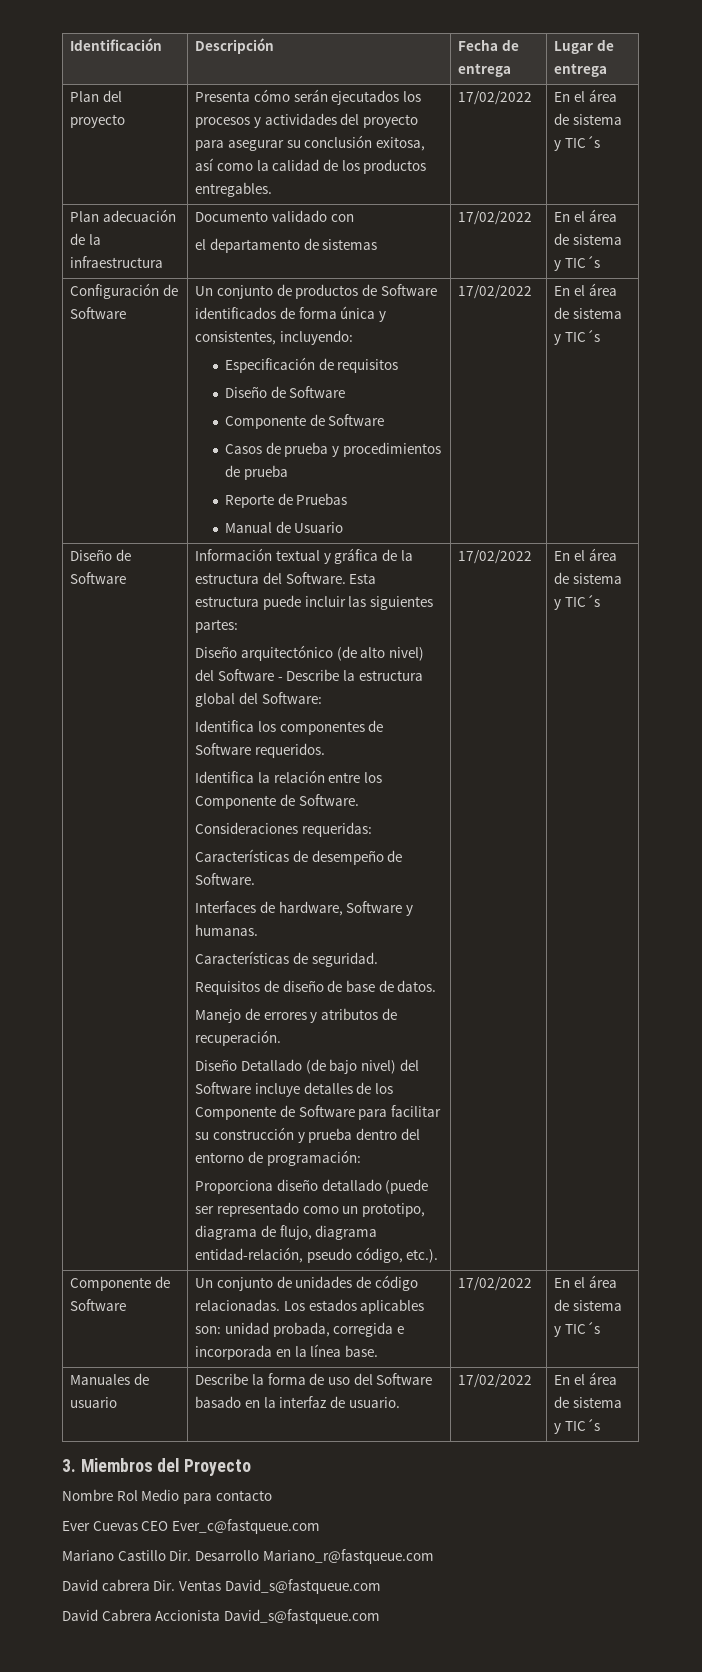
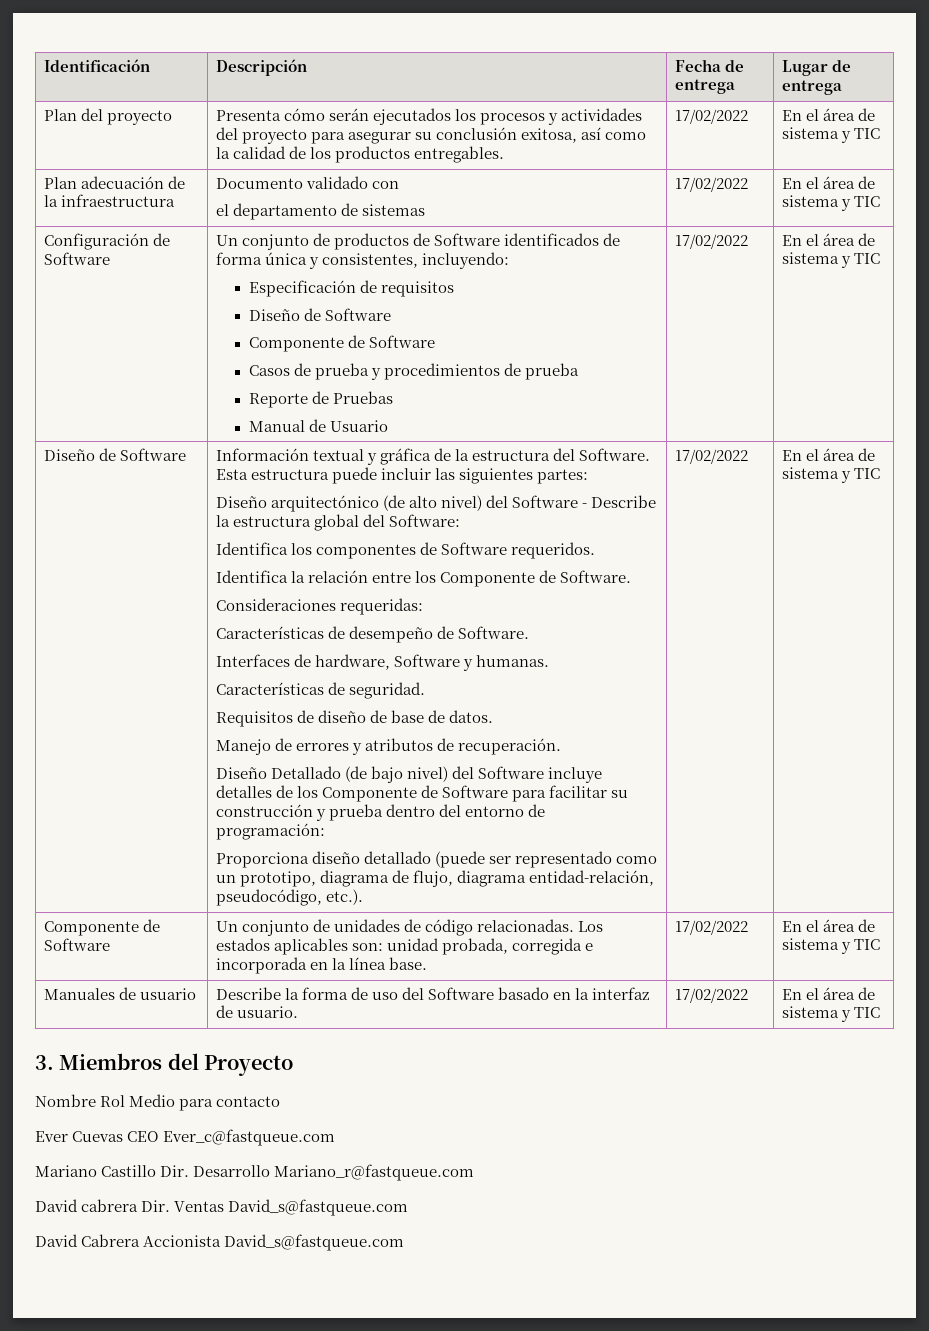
- Plan del proyecto | Presenta cómo serán ejecutados los procesos y actividades del proyecto para asegurar su conclusión exitosa, así como la calidad de los productos entregables. | 17/02/2022 | En el área de sistema y TIC´s
+ Plan del proyecto | Presenta cómo serán ejecutados los procesos y actividades del proyecto para asegurar su conclusión exitosa, así como la calidad de los productos entregables. | 17/02/2022 | En el área de sistema y TIC
  Plan adecuación de la infraestructura | Documento validado con
- el departamento de sistemas | 17/02/2022 | En el área de sistema y TIC´s
+ el departamento de sistemas | 17/02/2022 | En el área de sistema y TIC
- Manual de Usuario | 17/02/2022 | En el área de sistema y TIC´s
+ Manual de Usuario | 17/02/2022 | En el área de sistema y TIC
- Proporciona diseño detallado (puede ser representado como un prototipo, diagrama de flujo, diagrama entidad-relación, pseudo código, etc.). | 17/02/2022 | En el área de sistema y TIC´s
+ Proporciona diseño detallado (puede ser representado como un prototipo, diagrama de flujo, diagrama entidad-relación, pseudocódigo, etc.). | 17/02/2022 | En el área de sistema y TIC
- Componente de Software | Un conjunto de unidades de código relacionadas. Los estados aplicables son: unidad probada, corregida e incorporada en la línea base. | 17/02/2022 | En el área de sistema y TIC´s
+ Componente de Software | Un conjunto de unidades de código relacionadas. Los estados aplicables son: unidad probada, corregida e incorporada en la línea base. | 17/02/2022 | En el área de sistema y TIC
- Manuales de usuario | Describe la forma de uso del Software basado en la interfaz de usuario. | 17/02/2022 | En el área de sistema y TIC´s
+ Manuales de usuario | Describe la forma de uso del Software basado en la interfaz de usuario. | 17/02/2022 | En el área de sistema y TIC

